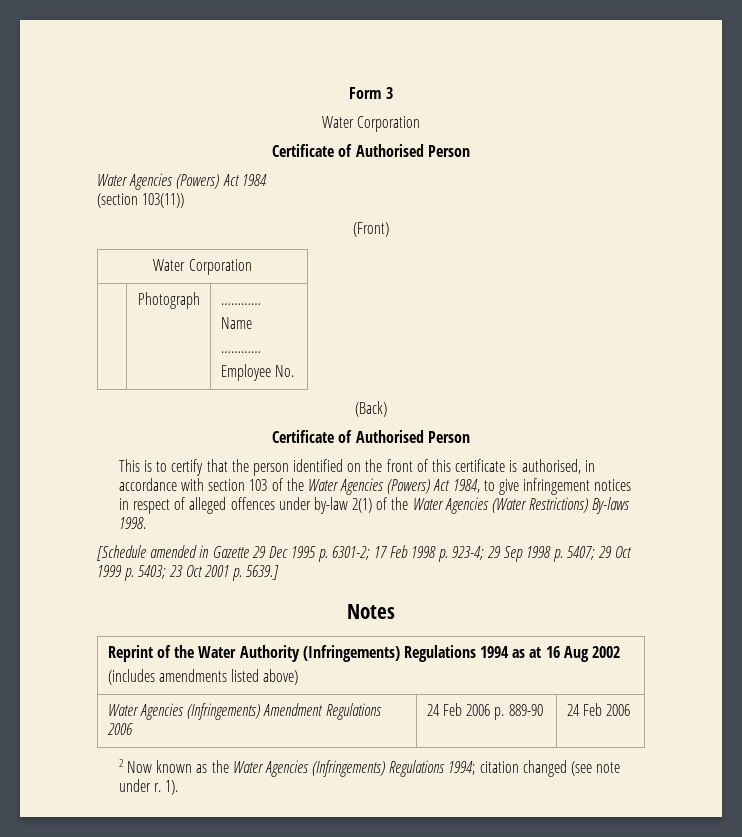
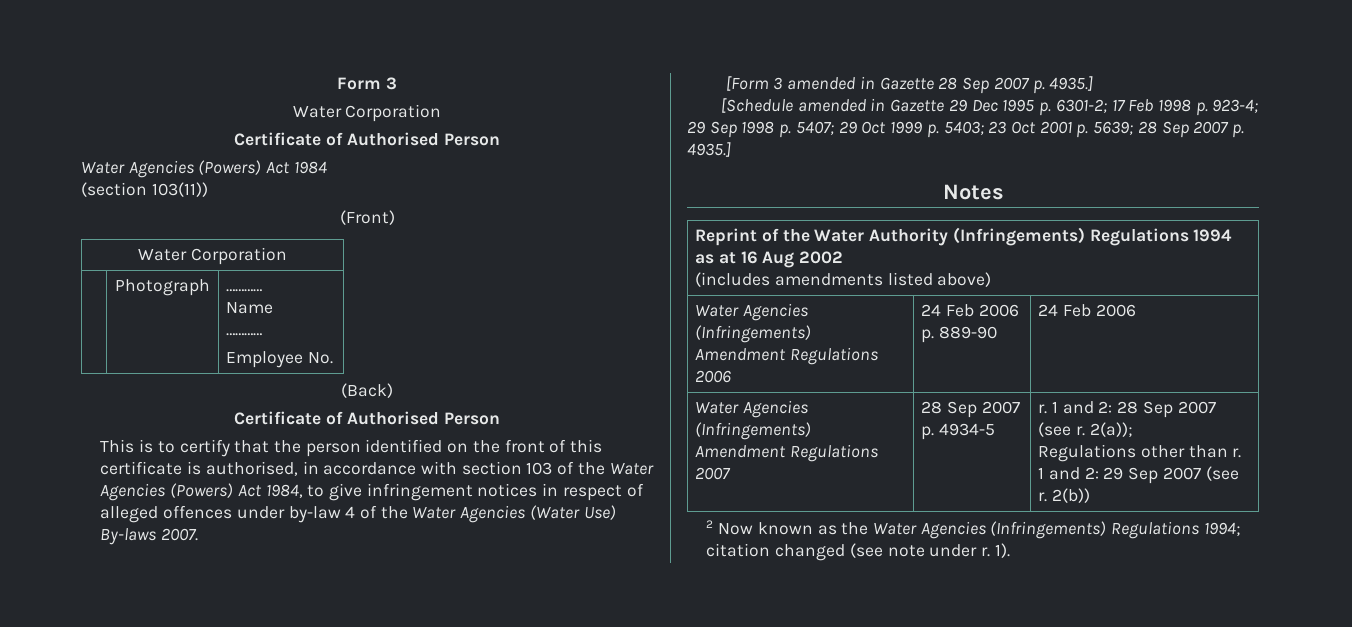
- This is to certify that the person identified on the front of this certificate is authorised, in accordance with section 103 of the Water Agencies (Powers) Act 1984, to give infringement notices in respect of alleged offences under by-law 2(1) of the Water Agencies (Water Restrictions) By-laws 1998.
+ This is to certify that the person identified on the front of this certificate is authorised, in accordance with section 103 of the Water Agencies (Powers) Act 1984, to give infringement notices in respect of alleged offences under by-law 4 of the Water Agencies (Water Use) By-laws 2007.
+ [Form 3 amended in Gazette 28 Sep 2007 p. 4935.]
- [Schedule amended in Gazette 29 Dec 1995 p. 6301-2; 17 Feb 1998 p. 923-4; 29 Sep 1998 p. 5407; 29 Oct 1999 p. 5403; 23 Oct 2001 p. 5639.]
+ [Schedule amended in Gazette 29 Dec 1995 p. 6301-2; 17 Feb 1998 p. 923-4; 29 Sep 1998 p. 5407; 29 Oct 1999 p. 5403; 23 Oct 2001 p. 5639; 28 Sep 2007 p. 4935.]
+ Water Agencies (Infringements) Amendment Regulations 2007 | 28 Sep 2007 p. 4934-5 | r. 1 and 2: 28 Sep 2007 (see r. 2(a));
+ Regulations other than r. 1 and 2: 29 Sep 2007 (see r. 2(b))

